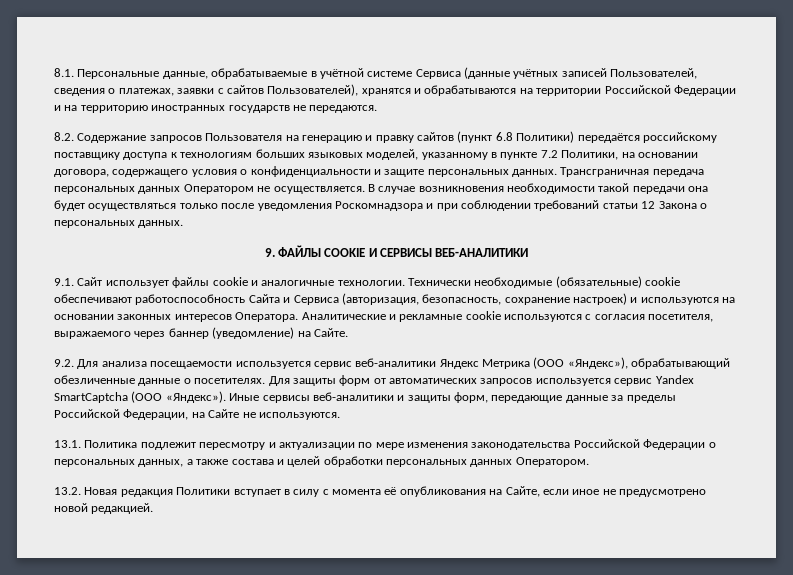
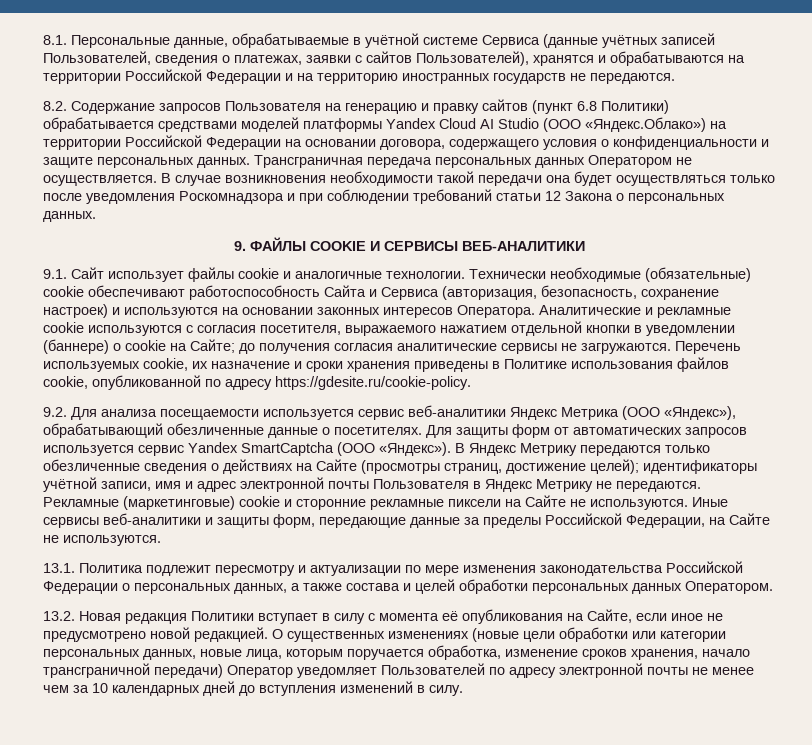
- 8.2. Содержание запросов Пользователя на генерацию и правку сайтов (пункт 6.8 Политики) передаётся российскому поставщику доступа к технологиям больших языковых моделей, указанному в пункте 7.2 Политики, на основании договора, содержащего условия о конфиденциальности и защите персональных данных.
+ 8.2. Содержание запросов Пользователя на генерацию и правку сайтов (пункт 6.8 Политики) обрабатывается средствами моделей платформы Yandex Cloud AI Studio (ООО «Яндекс.Облако») на территории Российской Федерации на основании договора, содержащего условия о конфиденциальности и защите персональных данных.
- Аналитические и рекламные cookie используются с согласия посетителя, выражаемого через баннер (уведомление) на Сайте.
+ Аналитические и рекламные cookie используются с согласия посетителя, выражаемого нажатием отдельной кнопки в уведомлении (баннере) о cookie на Сайте; до получения согласия аналитические сервисы не загружаются. Перечень используемых cookie, их назначение и сроки хранения приведены в Политике использования файлов cookie, опубликованной по адресу https://gdesite.ru/cookie-policy.
+ В Яндекс Метрику передаются только обезличенные сведения о действиях на Сайте (просмотры страниц, достижение целей); идентификаторы учётной записи, имя и адрес электронной почты Пользователя в Яндекс Метрику не передаются. Рекламные (маркетинговые) cookie и сторонние рекламные пиксели на Сайте не используются.
+ О существенных изменениях (новые цели обработки или категории персональных данных, новые лица, которым поручается обработка, изменение сроков хранения, начало трансграничной передачи) Оператор уведомляет Пользователей по адресу электронной почты не менее чем за 10 календарных дней до вступления изменений в силу.

